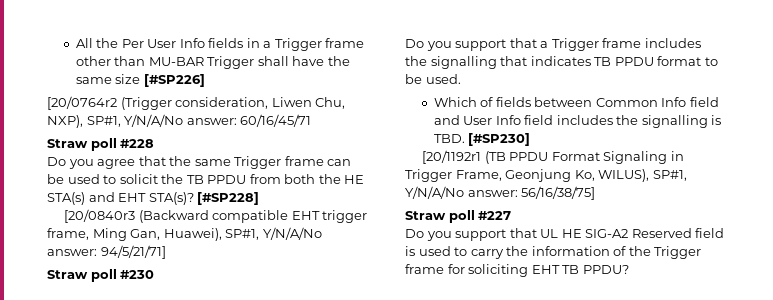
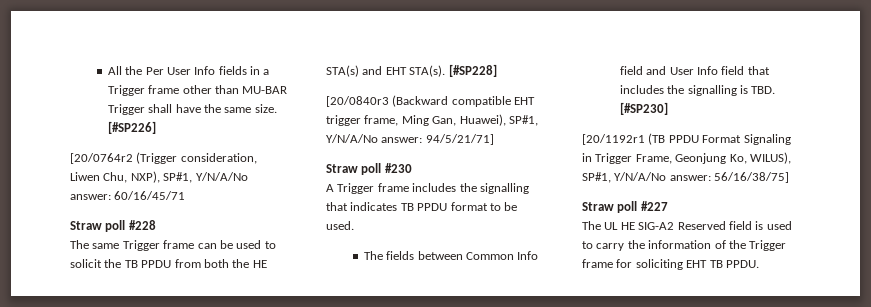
- All the Per User Info fields in a Trigger frame other than MU-BAR Trigger shall have the same size [#SP226]
+ All the Per User Info fields in a Trigger frame other than MU-BAR Trigger shall have the same size. [#SP226]
- Do you agree that the same Trigger frame can be used to solicit the TB PPDU from both the HE STA(s) and EHT STA(s)?
+ The same Trigger frame can be used to solicit the TB PPDU from both the HE STA(s) and EHT STA(s).
- Do you support that a Trigger frame includes the signalling that indicates TB PPDU format to be used.
+ A Trigger frame includes the signalling that indicates TB PPDU format to be used.
- Which of fields between Common Info field and User Info field includes the signalling is TBD. [#SP230]
+ The fields between Common Info field and User Info field that includes the signalling is TBD. [#SP230]
- Do you support that UL HE SIG-A2 Reserved field is used to carry the information of the Trigger frame for soliciting EHT TB PPDU?
+ The UL HE SIG-A2 Reserved field is used to carry the information of the Trigger frame for soliciting EHT TB PPDU.

